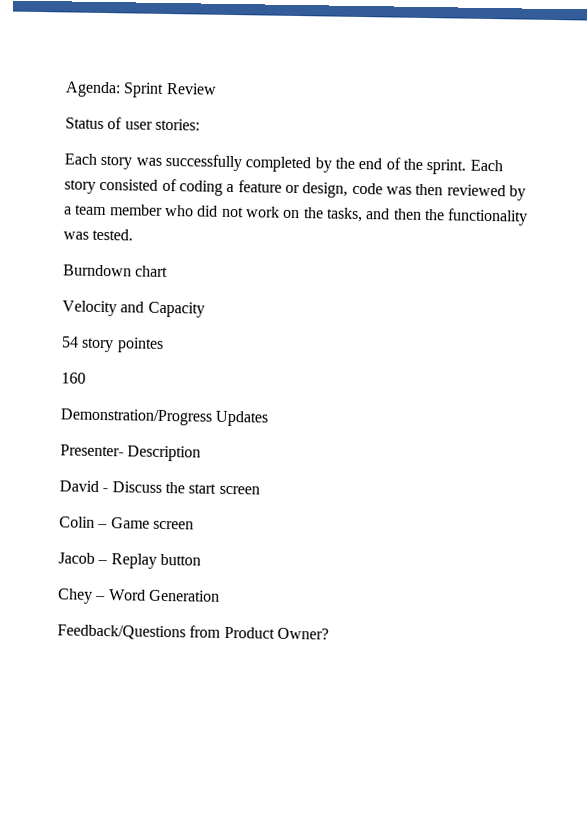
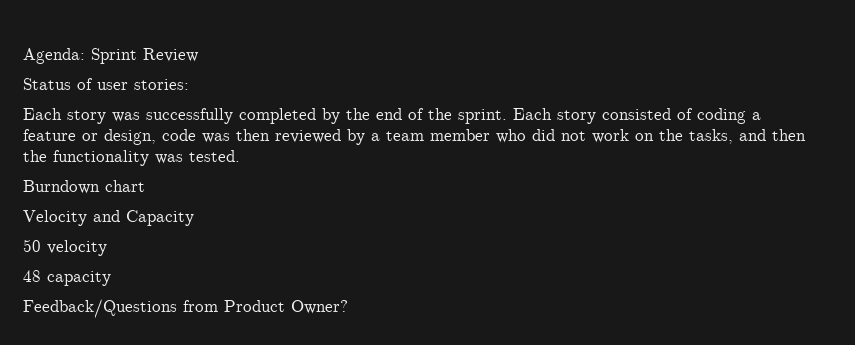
- 54 story pointes
- 160
- Demonstration/Progress Updates
- Presenter- Description
- David - Discuss the start screen
- Colin – Game screen
- Jacob – Replay button
- Chey – Word Generation
+ 50 velocity
+ 48 capacity

